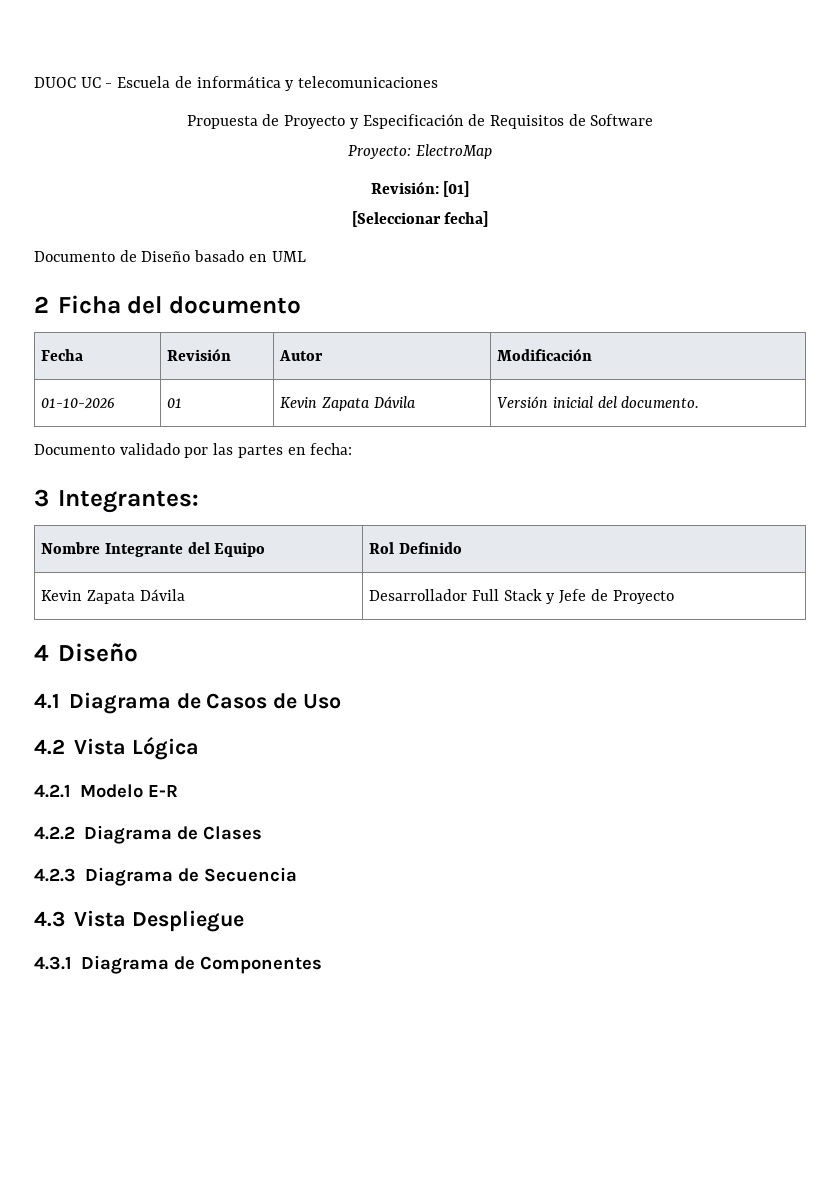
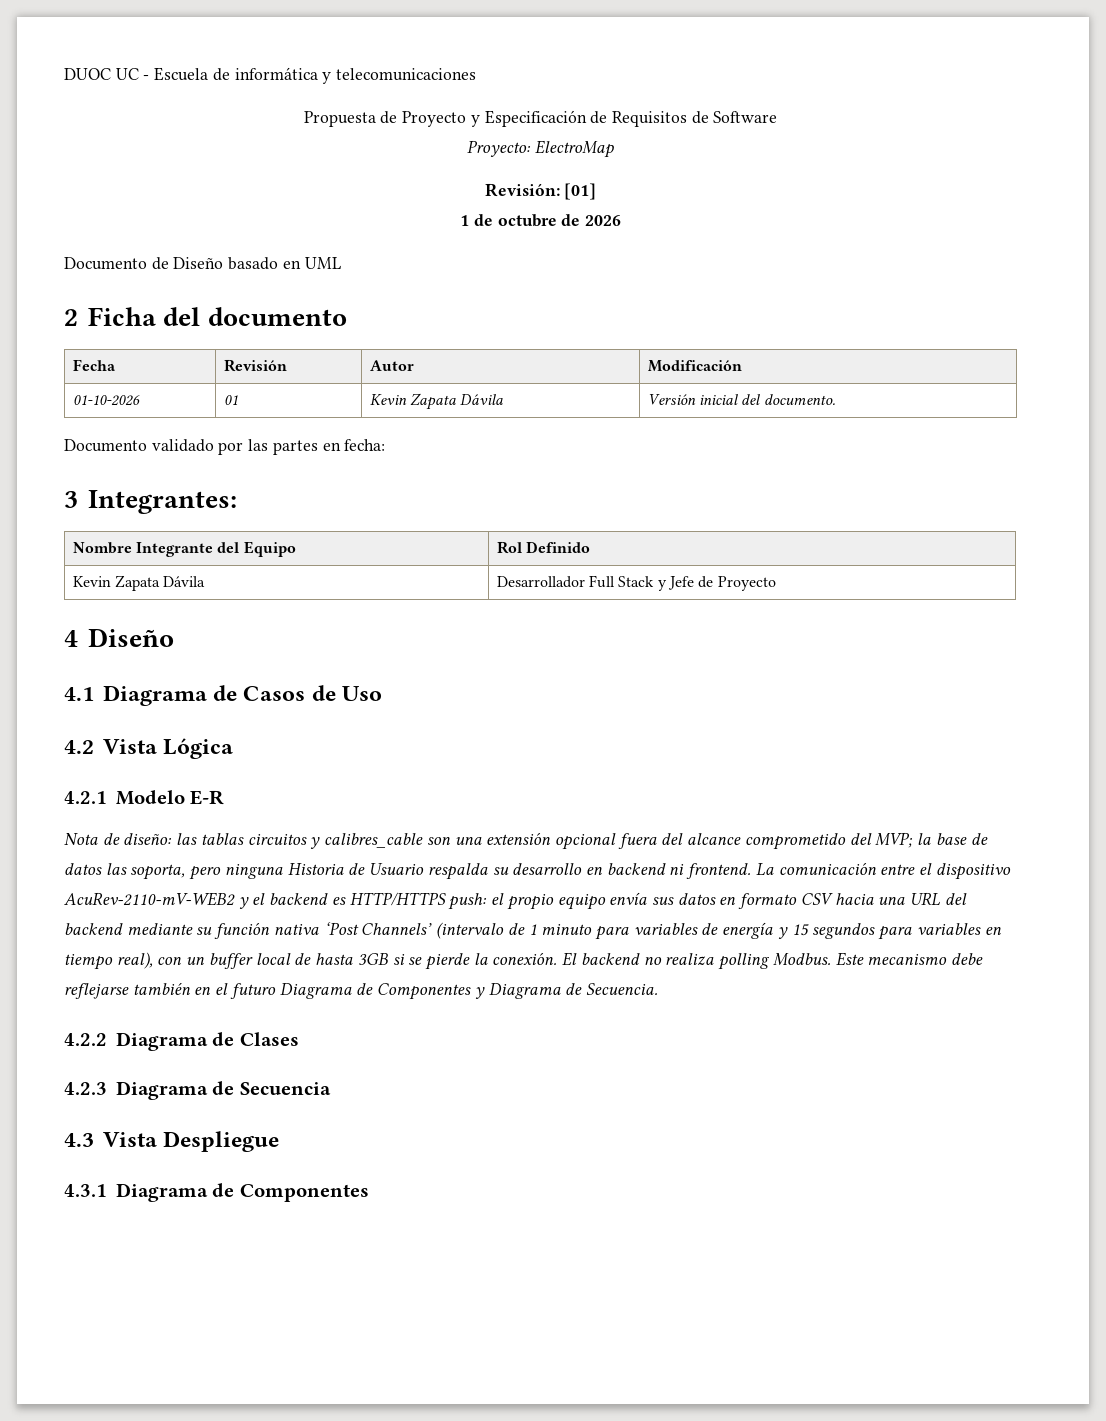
- [Seleccionar fecha]
+ 1 de octubre de 2026
+ Nota de diseño: las tablas circuitos y calibres_cable son una extensión opcional fuera del alcance comprometido del MVP; la base de datos las soporta, pero ninguna Historia de Usuario respalda su desarrollo en backend ni frontend. La comunicación entre el dispositivo AcuRev-2110-mV-WEB2 y el backend es HTTP/HTTPS push: el propio equipo envía sus datos en formato CSV hacia una URL del backend mediante su función nativa ‘Post Channels’ (intervalo de 1 minuto para variables de energía y 15 segundos para variables en tiempo real), con un buffer local de hasta 3GB si se pierde la conexión. El backend no realiza polling Modbus. Este mecanismo debe reflejarse también en el futuro Diagrama de Componentes y Diagrama de Secuencia.

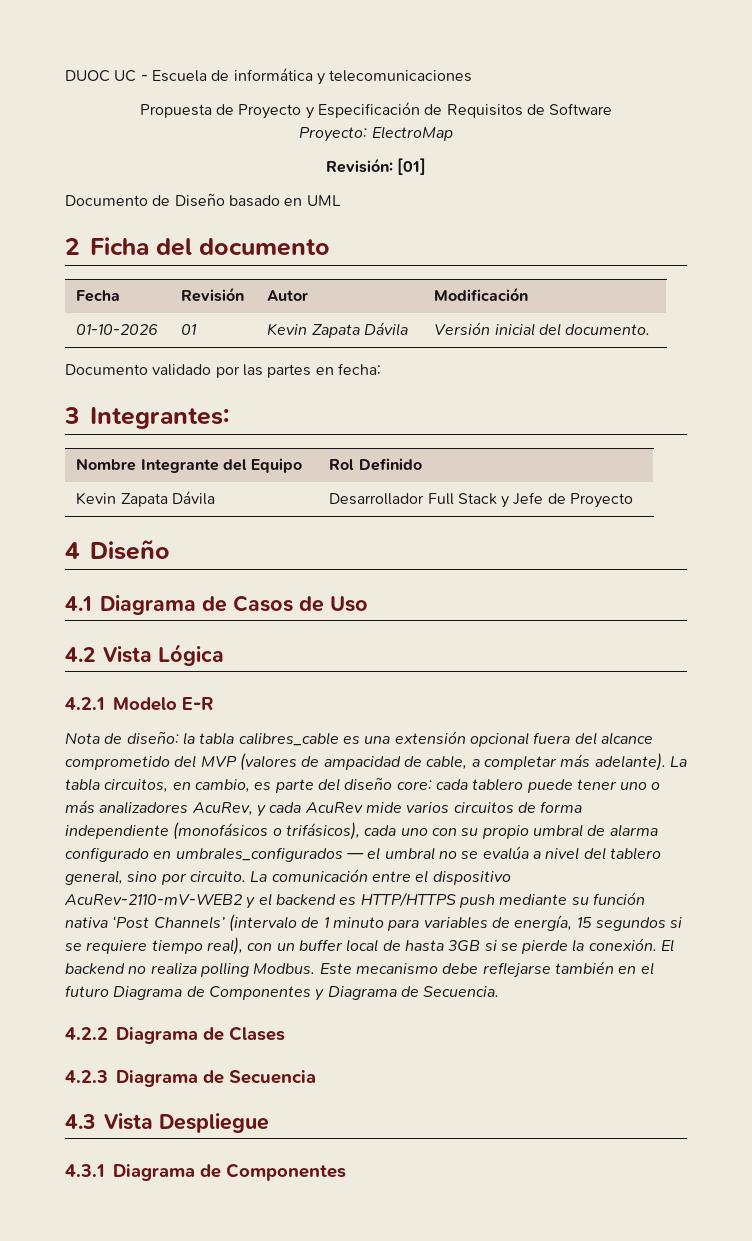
- 1 de octubre de 2026
- Nota de diseño: las tablas circuitos y calibres_cable son una extensión opcional fuera del alcance comprometido del MVP; la base de datos las soporta, pero ninguna Historia de Usuario respalda su desarrollo en backend ni frontend.
+ Nota de diseño: la tabla calibres_cable es una extensión opcional fuera del alcance comprometido del MVP (valores de ampacidad de cable, a completar más adelante). La tabla circuitos, en cambio, es parte del diseño core: cada tablero puede tener uno o más analizadores AcuRev, y cada AcuRev mide varios circuitos de forma independiente (monofásicos o trifásicos), cada uno con su propio umbral de alarma configurado en umbrales_configurados — el umbral no se evalúa a nivel del tablero general, sino por circuito.
- La comunicación entre el dispositivo AcuRev-2110-mV-WEB2 y el backend es HTTP/HTTPS push: el propio equipo envía sus datos en formato CSV hacia una URL del backend mediante su función nativa ‘Post Channels’ (intervalo de 1 minuto para variables de energía y 15 segundos para variables en tiempo real), con un buffer local de hasta 3GB si se pierde la conexión.
+ La comunicación entre el dispositivo AcuRev-2110-mV-WEB2 y el backend es HTTP/HTTPS push mediante su función nativa ‘Post Channels’ (intervalo de 1 minuto para variables de energía, 15 segundos si se requiere tiempo real), con un buffer local de hasta 3GB si se pierde la conexión.

